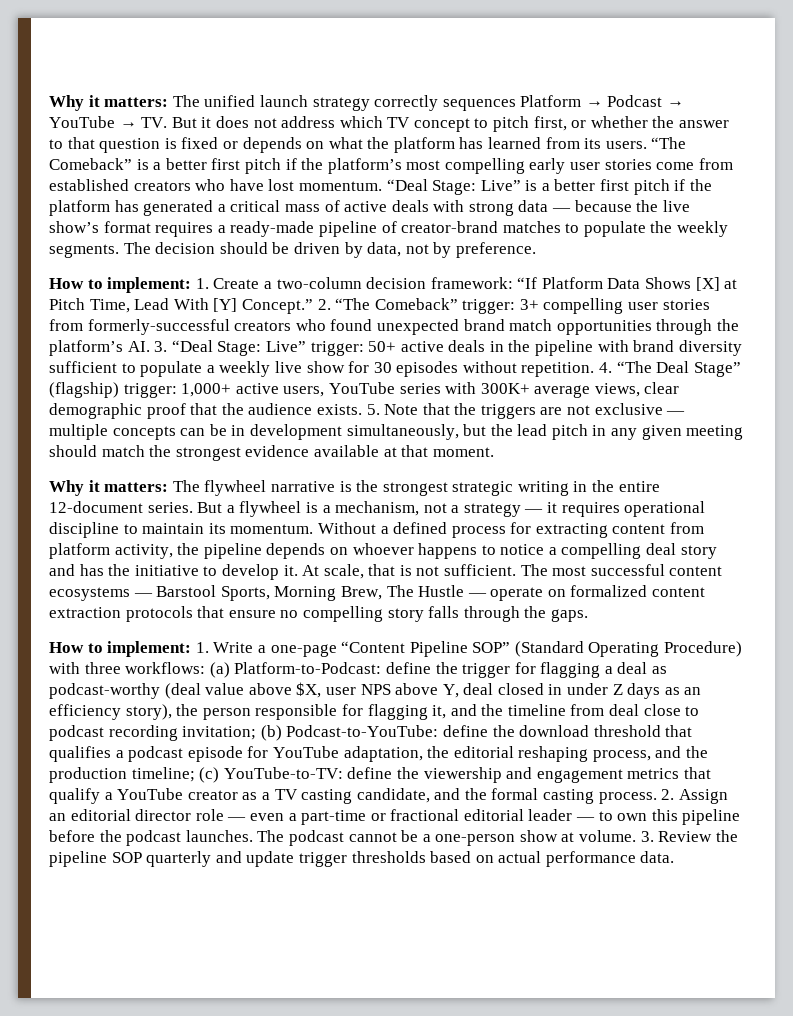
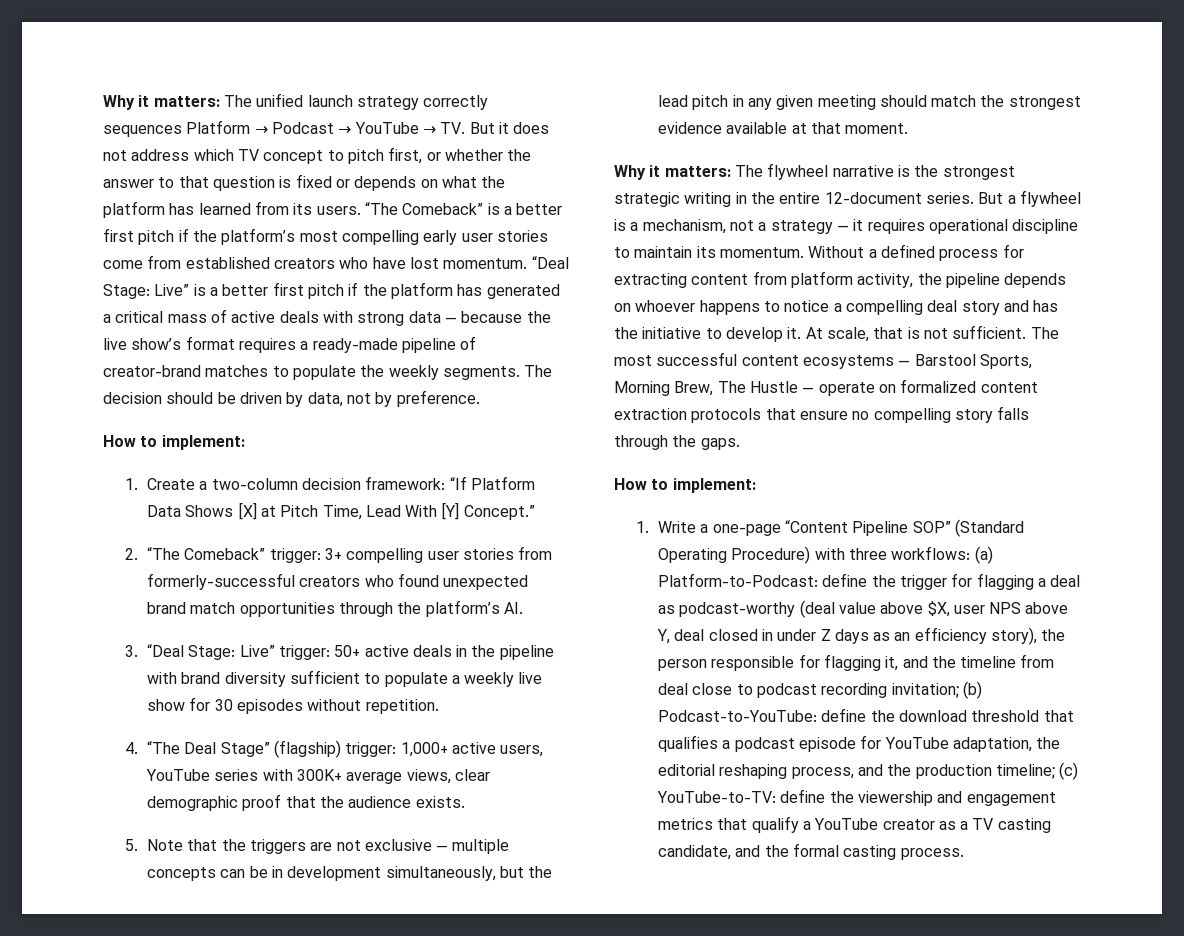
  The decision should be driven by data, not by preference.
- How to implement: 1. Create a two-column decision framework:
+ How to implement:
+ 1. Create a two-column decision framework:
- “If Platform Data Shows [X] at Pitch Time, Lead With [Y] Concept.” 2. “The Comeback” trigger:
+ “If Platform Data Shows [X] at Pitch Time, Lead With [Y] Concept.”
+ 2. “The Comeback” trigger:
- 3+ compelling user stories from formerly-successful creators who found unexpected brand match opportunities through the platform’s AI. 3. “Deal Stage:
+ 3+ compelling user stories from formerly-successful creators who found unexpected brand match opportunities through the platform’s AI.
+ 3. “Deal Stage:
- 50+ active deals in the pipeline with brand diversity sufficient to populate a weekly live show for 30 episodes without repetition. 4. “The Deal Stage” (flagship) trigger:
+ 50+ active deals in the pipeline with brand diversity sufficient to populate a weekly live show for 30 episodes without repetition.
+ 4. “The Deal Stage” (flagship) trigger:
- 1,000+ active users, YouTube series with 300K+ average views, clear demographic proof that the audience exists. 5. Note that the triggers are not exclusive — multiple concepts can be in development simultaneously, but the lead pitch in any given meeting should match the strongest evidence available at that moment.
+ 1,000+ active users, YouTube series with 300K+ average views, clear demographic proof that the audience exists.
+ 5. Note that the triggers are not exclusive — multiple concepts can be in development simultaneously, but the lead pitch in any given meeting should match the strongest evidence available at that moment.
  The most successful content ecosystems — Barstool Sports, Morning Brew, The Hustle — operate on formalized content extraction protocols that ensure no compelling story falls through the gaps.
- How to implement: 1. Write a one-page “Content Pipeline SOP” (Standard Operating Procedure) with three workflows:
+ How to implement:
+ 1. Write a one-page “Content Pipeline SOP” (Standard Operating Procedure) with three workflows:
- 2. Assign an editorial director role — even a part-time or fractional editorial leader — to own this pipeline before the podcast launches. The podcast cannot be a one-person show at volume. 3. Review the pipeline SOP quarterly and update trigger thresholds based on actual performance data.

